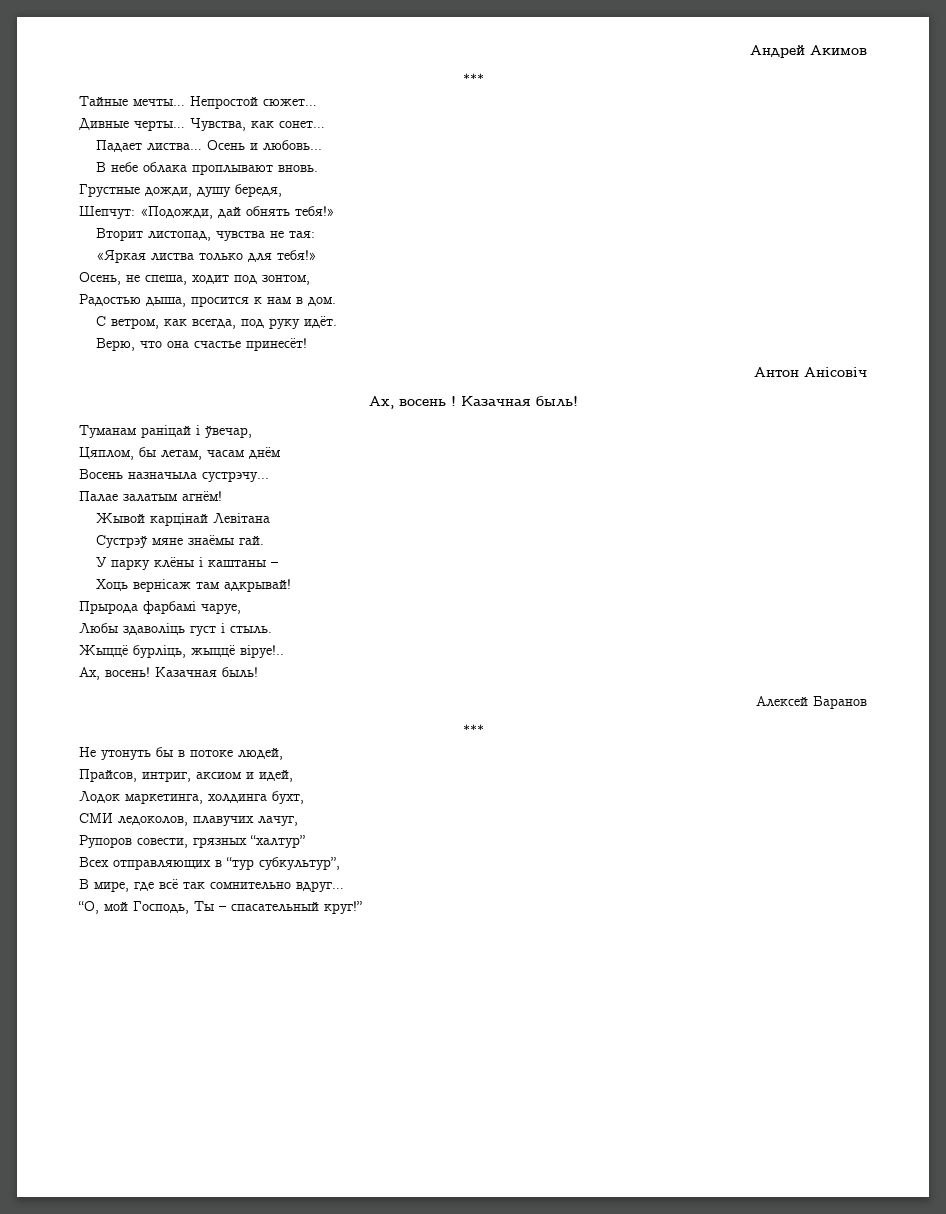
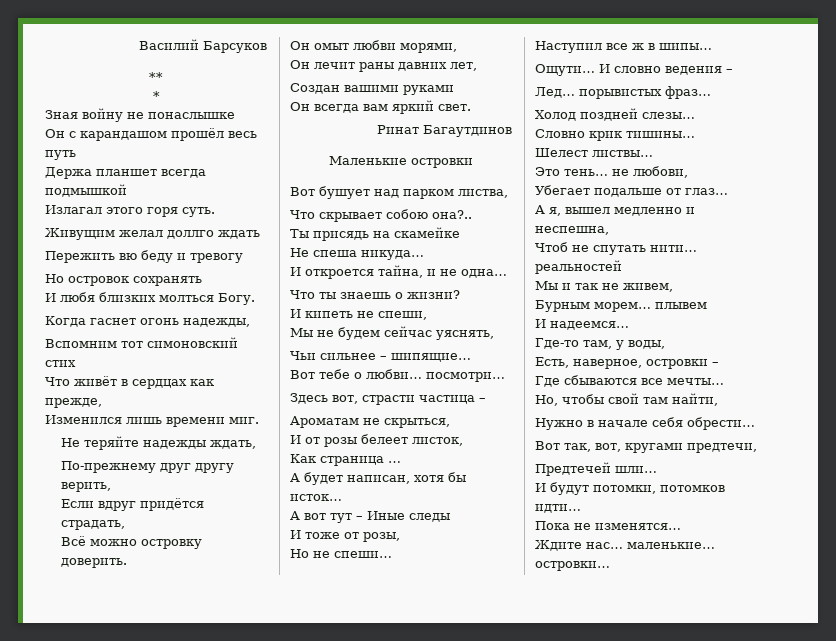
- Андрей Акимов
- ***
- Тайные мечты… Непростой сюжет…
- Дивные черты… Чувства, как сонет…
- Падает листва… Осень и любовь...
- В небе облака проплывают вновь.
- Грустные дожди, душу бередя,
- Шепчут: «Подожди, дай обнять тебя!»
- Вторит листопад, чувства не тая:
- «Яркая листва только для тебя!»
- Осень, не спеша, ходит под зонтом,
- Радостью дыша, просится к нам в дом.
- С ветром, как всегда, под руку идёт.
- Верю, что она счастье принесёт!
- Антон Анісовіч
- Ах, восень ! Казачная быль!
- Туманам ранiцай i ўвечар,
- Цяплом, бы летам, часам днём
- Восень назначыла сустрэчу...
- Палае залатым агнём!
- Жывой карцiнай Левiтана
- Сустрэў мяне знаёмы гай.
- У парку клёны i каштаны –
- Хоць вернiсаж там адкрывай!
- Прырода фарбамi чаруе,
- Любы здаволiць густ i стыль.
- Жыццё бурлiць, жыццё вiруе!..
- Ах, восень! Казачная быль!
- Алексей Баранов
- ***
- Не утонуть бы в потоке людей,
- Прайсов, интриг, аксиом и идей,
- Лодок маркетинга, холдинга бухт,
- СМИ ледоколов, плавучих лачуг,
- Рупоров совести, грязных “халтур”
- Всех отправляющих в “тур субкультур”,
- В мире, где всё так сомнительно вдруг…
- “О, мой Господь, Ты – спасательный круг!”
+ Василий Барсуков
+ **
+ *
+ Зная войну не понаслышке
+ Он с карандашом прошёл весь путь
+ Держа планшет всегда подмышкой
+ Излагал этого горя суть.
+ Живущим желал доллго ждать
+ Пережить вю беду и тревогу
+ Но островок сохранять
+ И любя близких молться Богу.
+ Когда гаснет огонь надежды,
+ Вспомним тот симоновский стих
+ Что живёт в сердцах как прежде,
+ Изменился лишь времени миг.
+ Не теряйте надежды ждать,
+ По-прежнему друг другу верить,
+ Если вдруг придётся страдать,
+ Всё можно островку доверить.
+ Он омыт любви морями,
+ Он лечит раны давних лет,
+ Создан вашими руками
+ Он всегда вам яркий свет.
+ Ринат Багаутдинов
+ Маленькие островки
+ Вот бушует над парком листва,
+ Что скрывает собою она?..
+ Ты присядь на скамейке
+ Не спеша никуда…
+ И откроется тайна, и не одна…
+ Что ты знаешь о жизни?
+ И кипеть не спеши,
+ Мы не будем сейчас уяснять,
+ Чьи сильнее – шипящие…
+ Вот тебе о любви… посмотри…
+ Здесь вот, страсти частица –
+ Ароматам не скрыться,
+ И от розы белеет листок,
+ Как страница …
+ А будет написан, хотя бы исток…
+ А вот тут – Иные следы
+ И тоже от розы,
+ Но не спеши…
+ Наступил все ж в шипы…
+ Ощути… И словно ведения –
+ Лед… порывистых фраз…
+ Холод поздней слезы…
+ Словно крик тишины…
+ Шелест листвы…
+ Это тень… не любови,
+ Убегает подальше от глаз…
+ А я, вышел медленно и неспешна,
+ Чтоб не спутать нити… реальностей
+ Мы и так не живем,
+ Бурным морем… плывем
+ И надеемся…
+ Где-то там, у воды,
+ Есть, наверное, островки –
+ Где сбываются все мечты…
+ Но, чтобы свой там найти,
+ Нужно в начале себя обрести…
+ Вот так, вот, кругами предтечи,
+ Предтечей шли…
+ И будут потомки, потомков идти…
+ Пока не изменятся…
+ Ждите нас… маленькие… островки…

